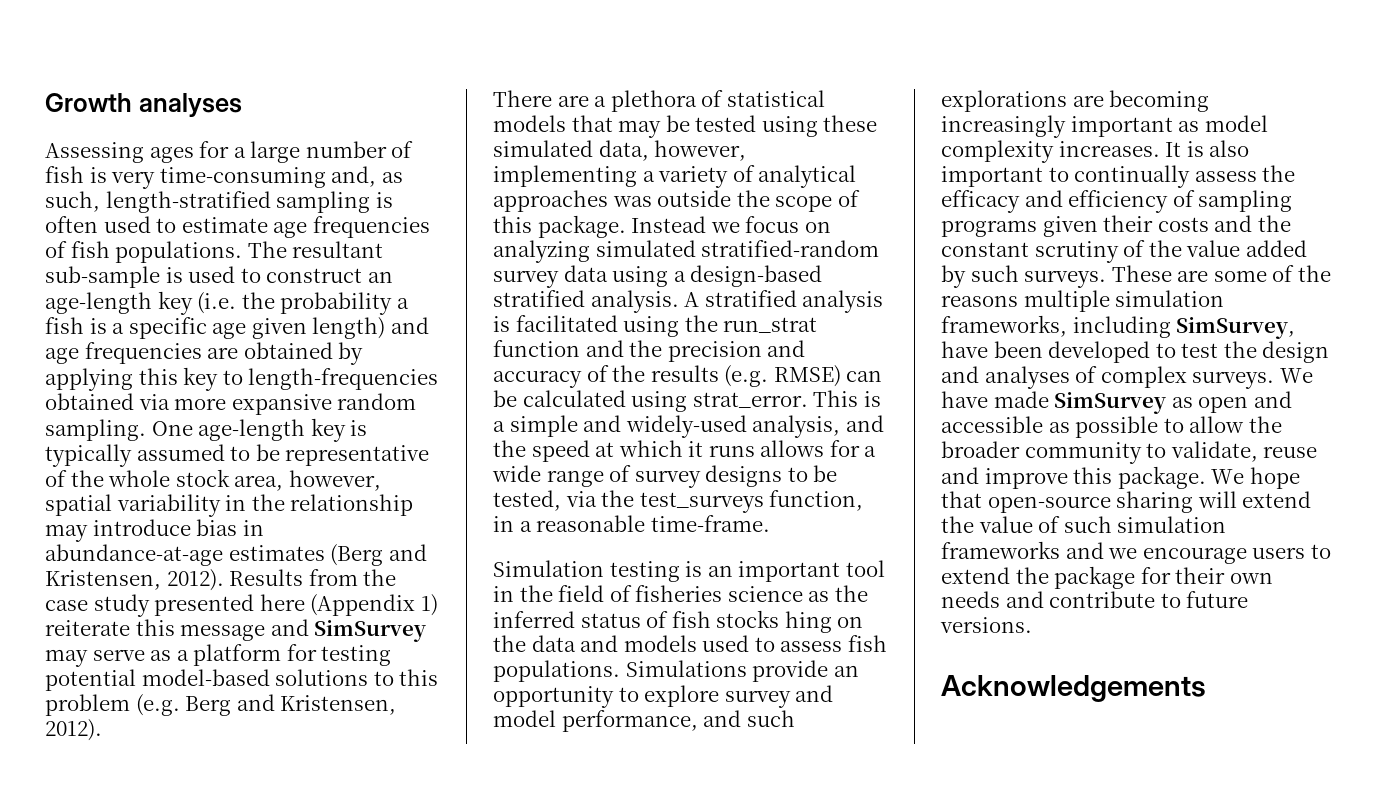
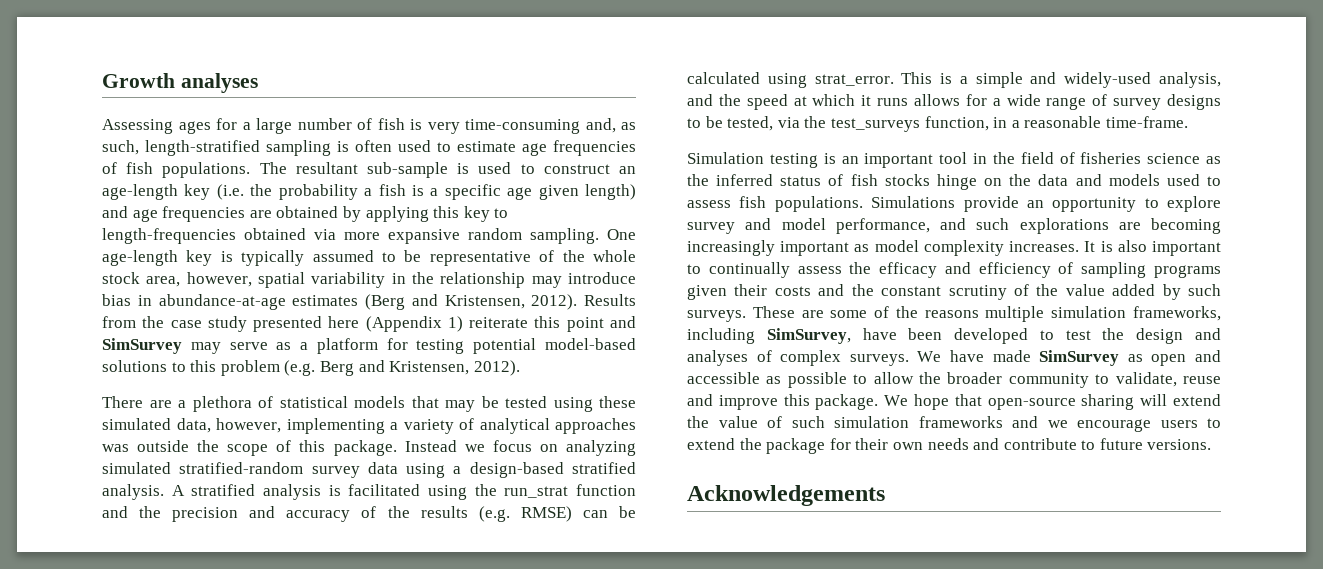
- Results from the case study presented here (Appendix 1) reiterate this message and SimSurvey may serve as a platform for testing potential model-based solutions to this problem (e.g. Berg and Kristensen, 2012).
+ Results from the case study presented here (Appendix 1) reiterate this point and SimSurvey may serve as a platform for testing potential model-based solutions to this problem (e.g. Berg and Kristensen, 2012).
- Simulation testing is an important tool in the field of fisheries science as the inferred status of fish stocks hing on the data and models used to assess fish populations.
+ Simulation testing is an important tool in the field of fisheries science as the inferred status of fish stocks hinge on the data and models used to assess fish populations.

